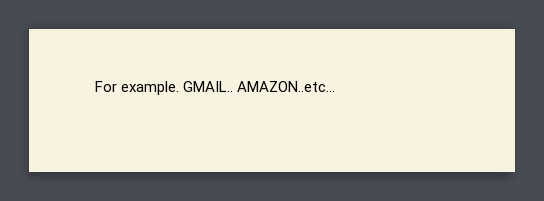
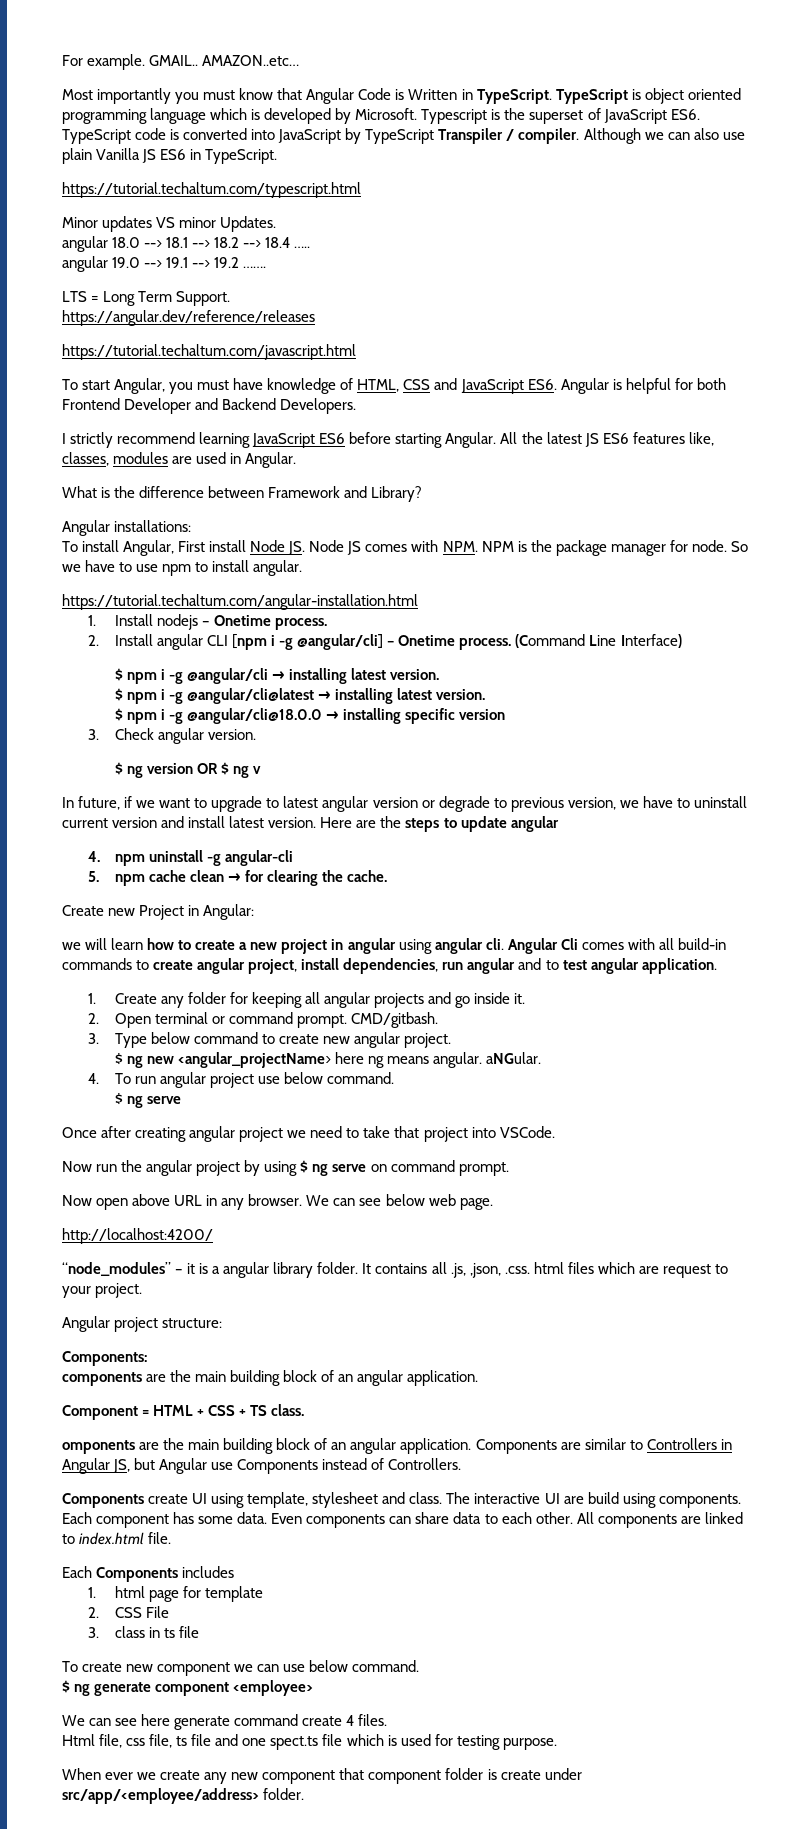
+ Most importantly you must know that Angular Code is Written in TypeScript. TypeScript is object oriented programming language which is developed by Microsoft. Typescript is the superset of JavaScript ES6. TypeScript code is converted into JavaScript by TypeScript Transpiler / compiler. Although we can also use plain Vanilla JS ES6 in TypeScript.
+ https://tutorial.techaltum.com/typescript.html
+ Minor updates VS minor Updates.
+ angular 18.0 --> 18.1 --> 18.2 --> 18.4 …..
+ angular 19.0 --> 19.1 --> 19.2 …….
+ LTS = Long Term Support.
+ https://angular.dev/reference/releases
+ https://tutorial.techaltum.com/javascript.html
+ To start Angular, you must have knowledge of HTML, CSS and JavaScript ES6. Angular is helpful for both Frontend Developer and Backend Developers.
+ I strictly recommend learning JavaScript ES6 before starting Angular. All the latest JS ES6 features like, classes, modules are used in Angular.
+ What is the difference between Framework and Library?
+ Angular installations:
+ To install Angular, First install Node JS. Node JS comes with NPM. NPM is the package manager for node. So we have to use npm to install angular.
+ https://tutorial.techaltum.com/angular-installation.html
+ 1. Install nodejs – Onetime process.
+ 2. Install angular CLI [npm i -g @angular/cli] – Onetime process. (Command Line Interface)
+ $ npm i -g @angular/cli → installing latest version.
+ $ npm i -g @angular/cli@latest → installing latest version.
+ $ npm i -g @angular/cli@18.0.0 → installing specific version
+ 3. Check angular version.
+ $ ng version OR $ ng v
+ In future, if we want to upgrade to latest angular version or degrade to previous version, we have to uninstall current version and install latest version. Here are the steps to update angular
+ 4. npm uninstall -g angular-cli
+ 5. npm cache clean → for clearing the cache.
+ Create new Project in Angular:
+ we will learn how to create a new project in angular using angular cli. Angular Cli comes with all build-in commands to create angular project, install dependencies, run angular and to test angular application.
+ 1. Create any folder for keeping all angular projects and go inside it.
+ 2. Open terminal or command prompt. CMD/gitbash.
+ 3. Type below command to create new angular project.
+ $ ng new <angular_projectName> here ng means angular. aNGular.
+ 4. To run angular project use below command.
+ $ ng serve
+ Once after creating angular project we need to take that project into VSCode.
+ Now run the angular project by using $ ng serve on command prompt.
+ Now open above URL in any browser. We can see below web page.
+ http://localhost:4200/
+ “node_modules” – it is a angular library folder. It contains all .js, ,json, .css. html files which are request to your project.
+ Angular project structure:
+ Components:
+ components are the main building block of an angular application.
+ Component = HTML + CSS + TS class.
+ omponents are the main building block of an angular application. Components are similar to Controllers in Angular JS, but Angular use Components instead of Controllers.
+ Components create UI using template, stylesheet and class. The interactive UI are build using components. Each component has some data. Even components can share data to each other. All components are linked to index.html file.
+ Each Components includes
+ 1. html page for template
+ 2. CSS File
+ 3. class in ts file
+ To create new component we can use below command.
+ $ ng generate component <employee>
+ We can see here generate command create 4 files.
+ Html file, css file, ts file and one spect.ts file which is used for testing purpose.
+ When ever we create any new component that component folder is create under src/app/<employee/address> folder.

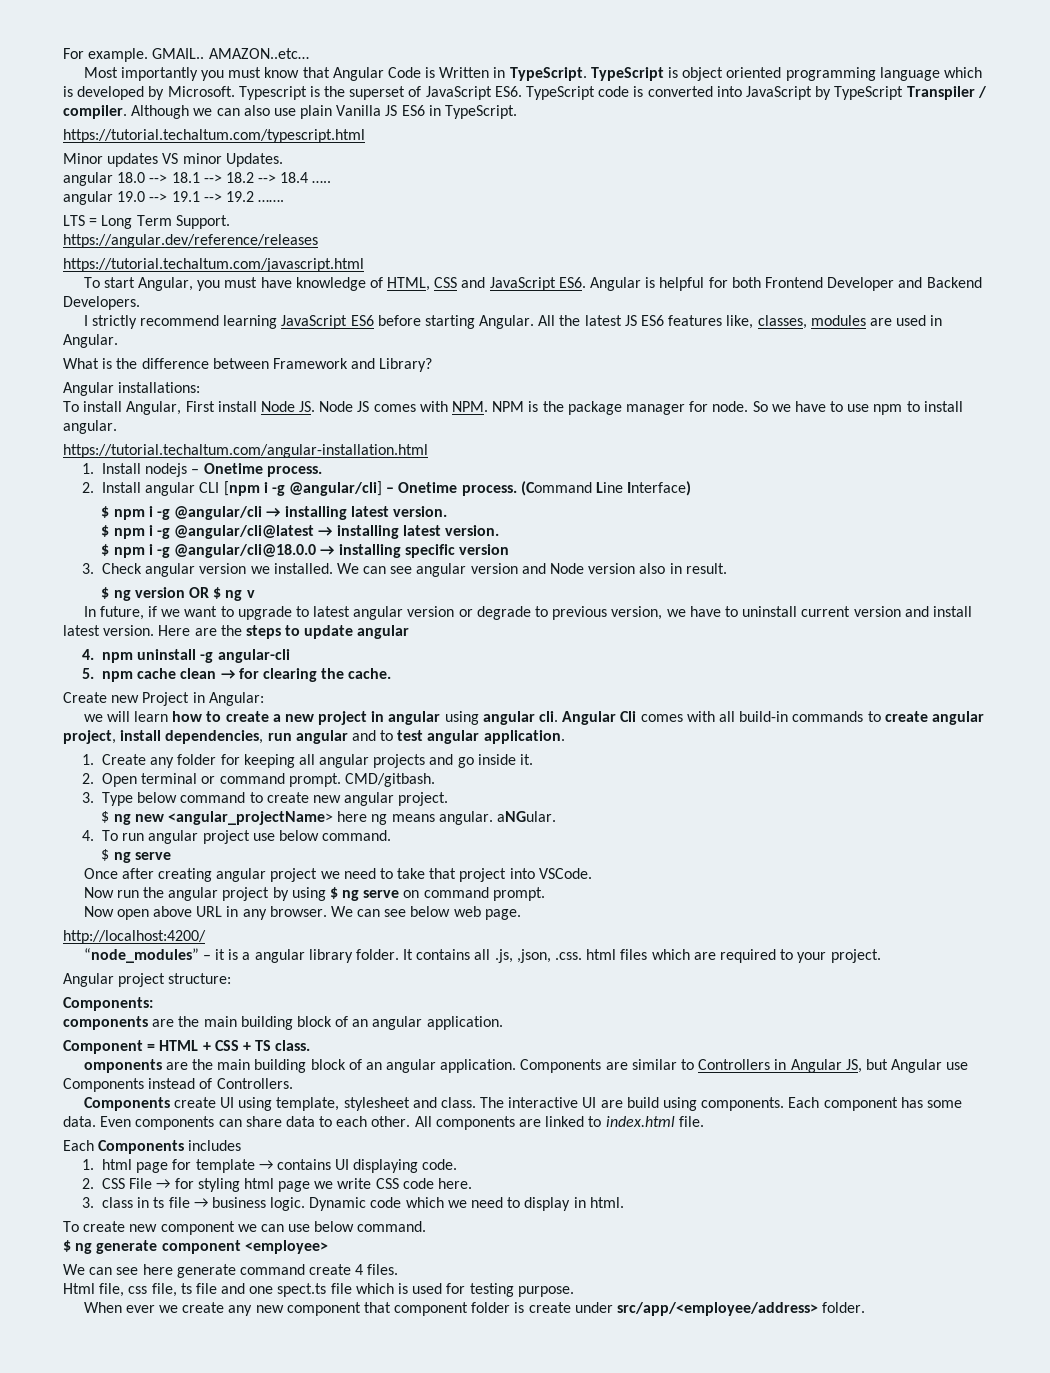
- 3. Check angular version.
+ 3. Check angular version we installed. We can see angular version and Node version also in result.
- It contains all .js, ,json, .css. html files which are request to your project.
+ It contains all .js, ,json, .css. html files which are required to your project.
- 1. html page for template
- 2. CSS File
+ 1. html page for template → contains UI displaying code.
+ 2. CSS File → for styling html page we write CSS code here.
- 3. class in ts file
+ 3. class in ts file → business logic. Dynamic code which we need to display in html.

